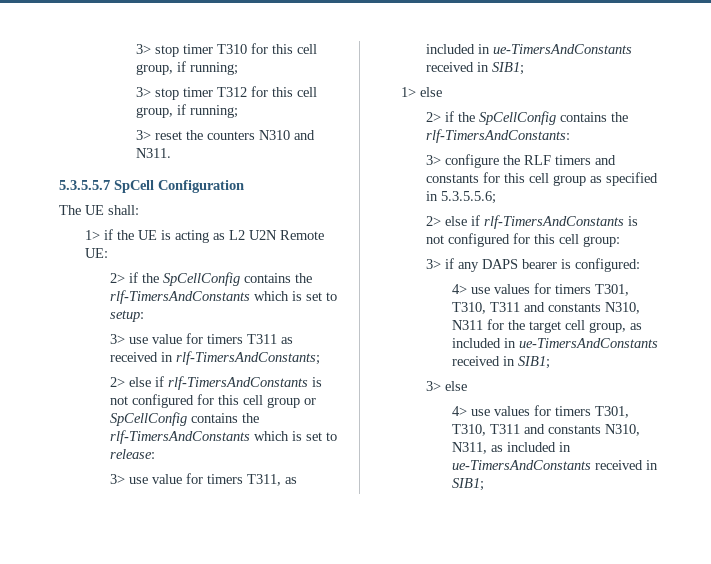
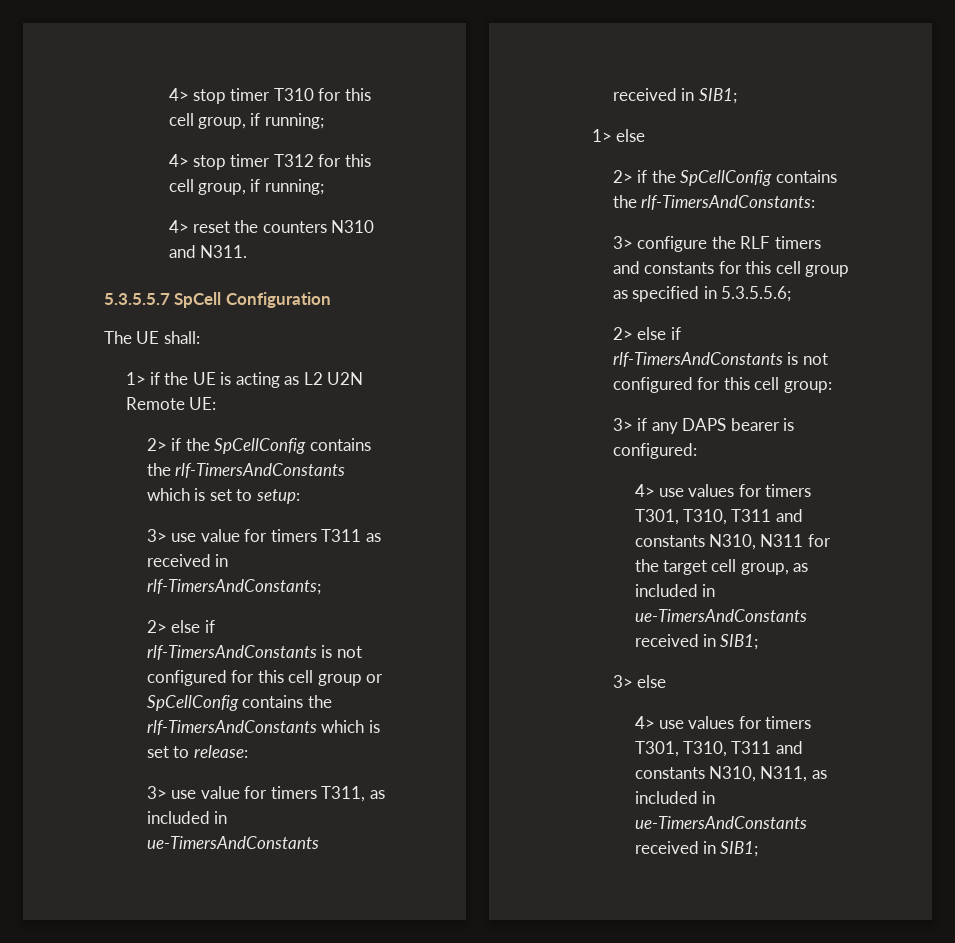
- 3> stop timer T310 for this cell group, if running;
+ 4> stop timer T310 for this cell group, if running;
- 3> stop timer T312 for this cell group, if running;
+ 4> stop timer T312 for this cell group, if running;
- 3> reset the counters N310 and N311.
+ 4> reset the counters N310 and N311.

